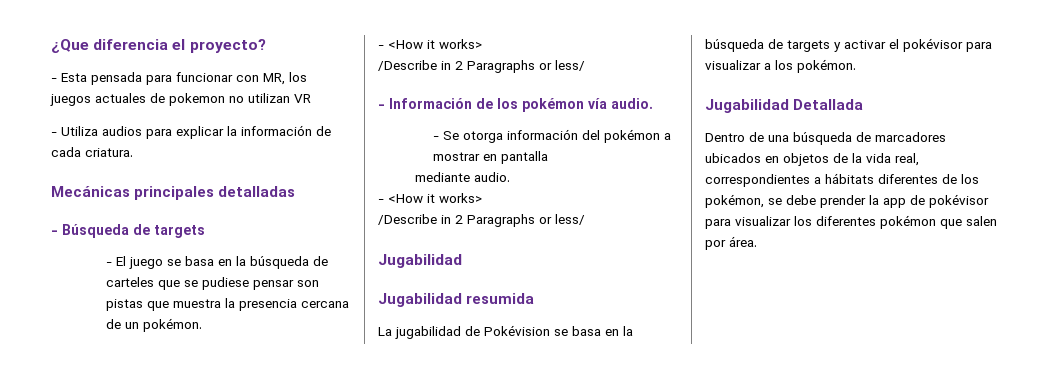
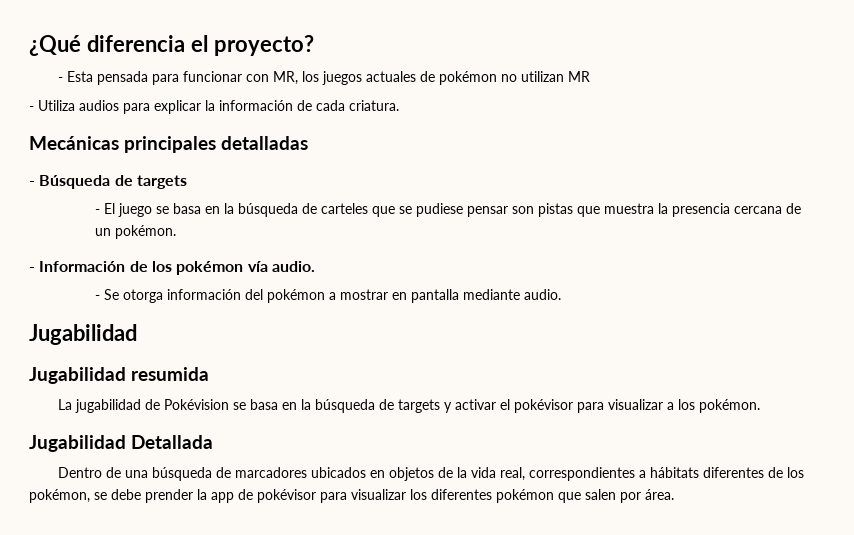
- ¿Que diferencia el proyecto?
+ ¿Qué diferencia el proyecto?
- - Esta pensada para funcionar con MR, los juegos actuales de pokemon no utilizan VR
+ - Esta pensada para funcionar con MR, los juegos actuales de pokémon no utilizan MR
  - El juego se basa en la búsqueda de carteles que se pudiese pensar son pistas que muestra la presencia cercana de un pokémon.
- - <How it works>
- /Describe in 2 Paragraphs or less/
- - Se otorga información del pokémon a mostrar en pantalla
- mediante audio.
- - <How it works>
- /Describe in 2 Paragraphs or less/
+ - Se otorga información del pokémon a mostrar en pantalla mediante audio.

